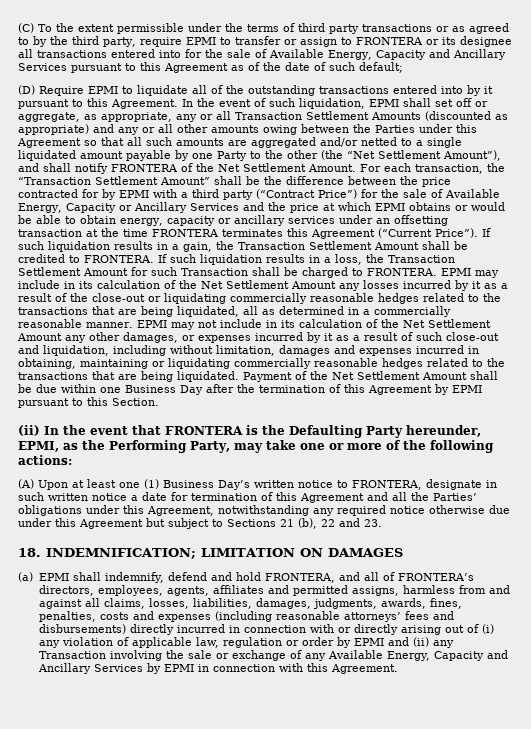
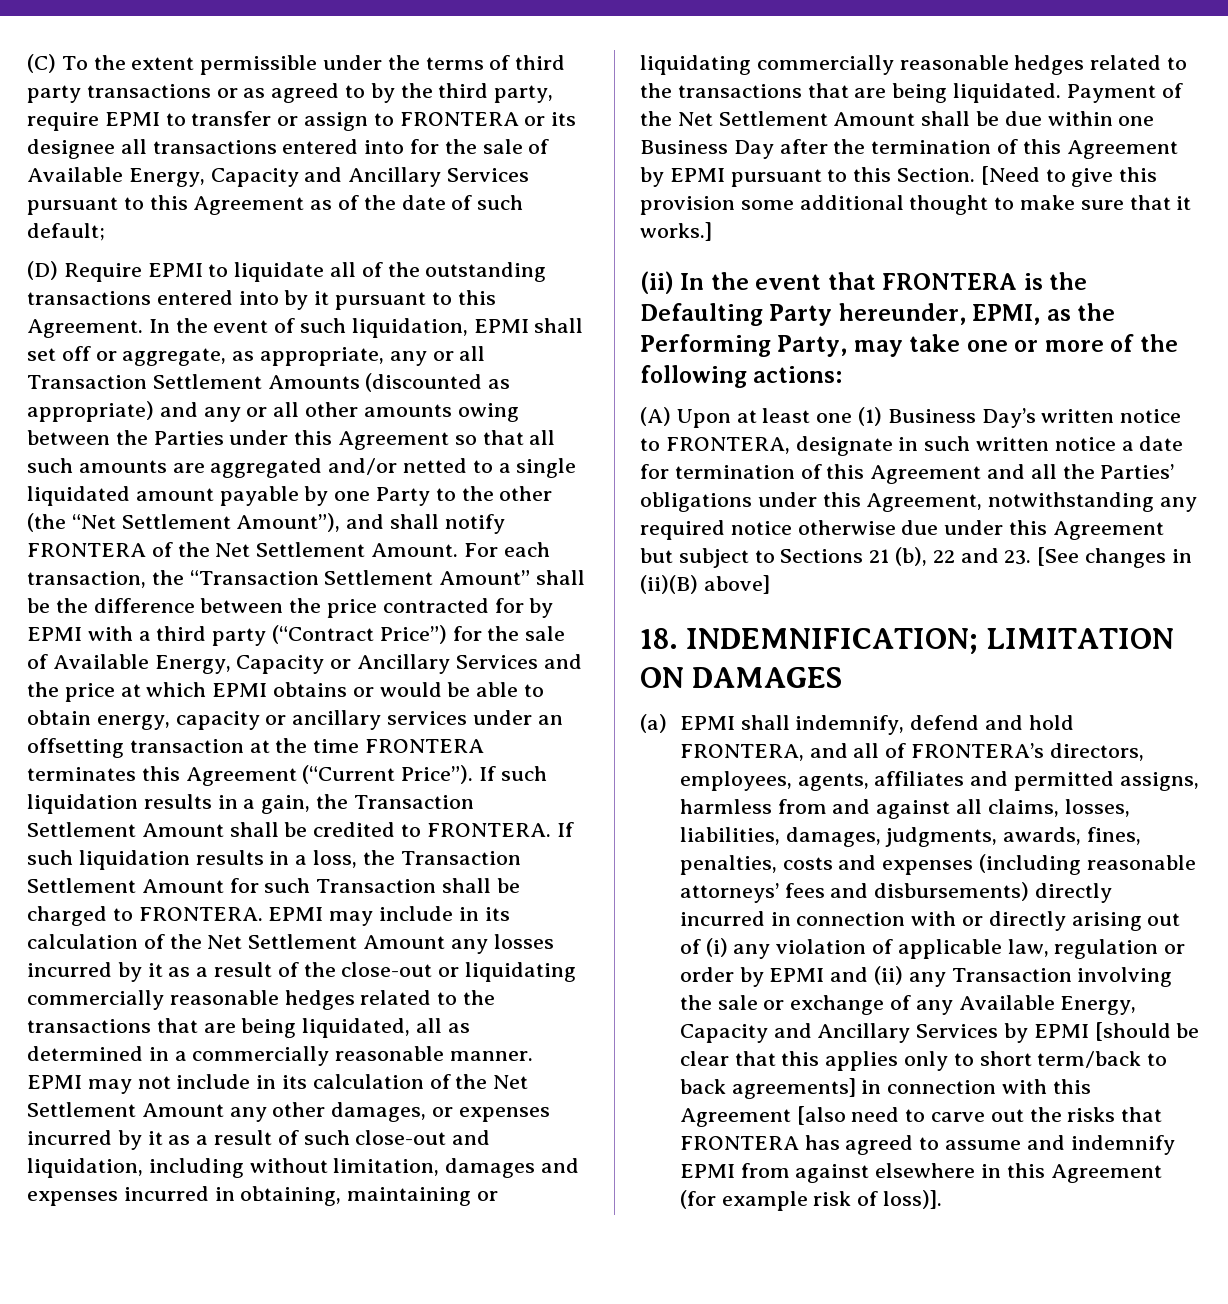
+ [Need to give this provision some additional thought to make sure that it works.]
- (A) Upon at least one (1) Business Day’s written notice to FRONTERA, designate in such written notice a date for termination of this Agreement and all the Parties’ obligations under this Agreement, notwithstanding any required notice otherwise due under this Agreement but subject to Sections 21 (b), 22 and 23.
+ (A) Upon at least one (1) Business Day’s written notice to FRONTERA, designate in such written notice a date for termination of this Agreement and all the Parties’ obligations under this Agreement, notwithstanding any required notice otherwise due under this Agreement but subject to Sections 21 (b), 22 and 23. [See changes in (ii)(B) above]
- (a) EPMI shall indemnify, defend and hold FRONTERA, and all of FRONTERA’s directors, employees, agents, affiliates and permitted assigns, harmless from and against all claims, losses, liabilities, damages, judgments, awards, fines, penalties, costs and expenses (including reasonable attorneys’ fees and disbursements) directly incurred in connection with or directly arising out of (i) any violation of applicable law, regulation or order by EPMI and (ii) any Transaction involving the sale or exchange of any Available Energy, Capacity and Ancillary Services by EPMI in connection with this Agreement.
+ (a) EPMI shall indemnify, defend and hold FRONTERA, and all of FRONTERA’s directors, employees, agents, affiliates and permitted assigns, harmless from and against all claims, losses, liabilities, damages, judgments, awards, fines, penalties, costs and expenses (including reasonable attorneys’ fees and disbursements) directly incurred in connection with or directly arising out of (i) any violation of applicable law, regulation or order by EPMI and (ii) any Transaction involving the sale or exchange of any Available Energy, Capacity and Ancillary Services by EPMI [should be clear that this applies only to short term/back to back agreements] in connection with this Agreement [also need to carve out the risks that FRONTERA has agreed to assume and indemnify EPMI from against elsewhere in this Agreement (for example risk of loss)].

